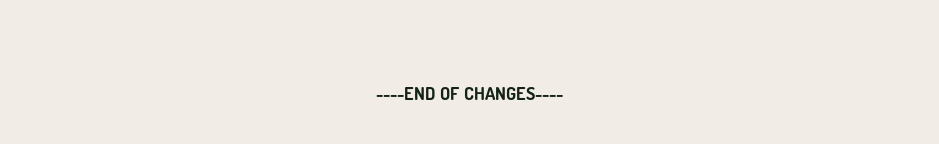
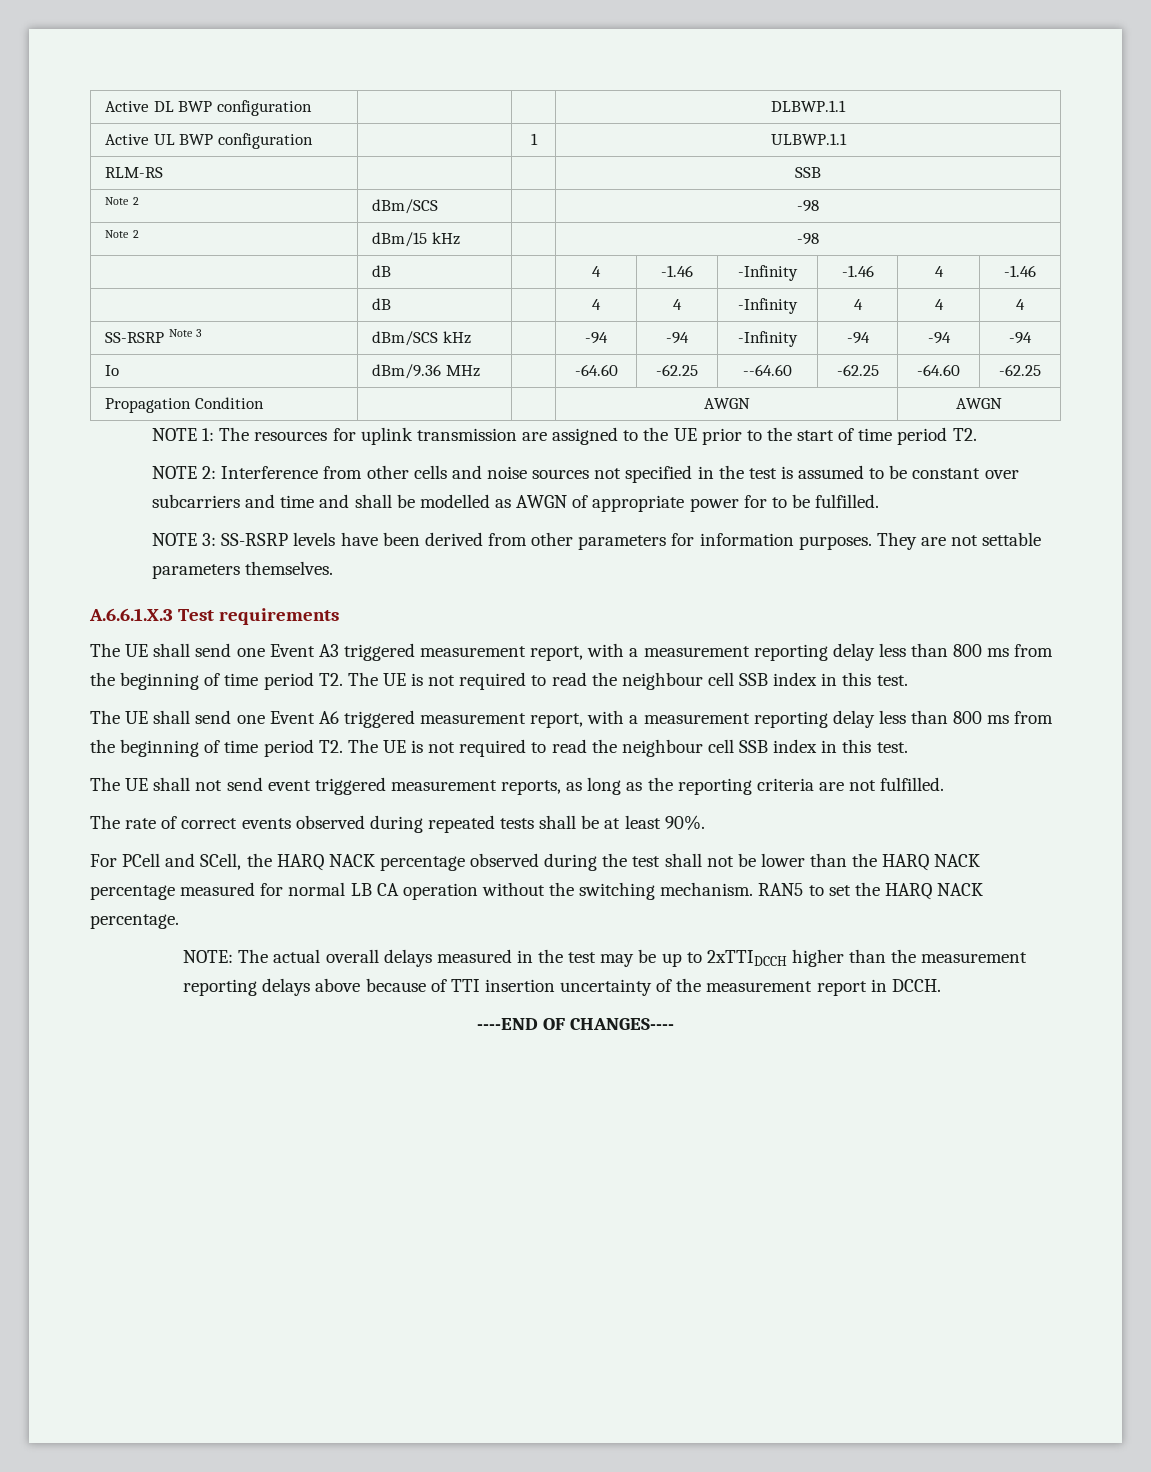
+ Active DL BWP configuration | | | DLBWP.1.1
+ Active UL BWP configuration | | 1 | ULBWP.1.1
+ RLM-RS | | | SSB
+ Note 2 | dBm/SCS | | -98
+ Note 2 | dBm/15 kHz | | -98
+ | dB | | 4 | -1.46 | -Infinity | -1.46 | 4 | -1.46
+ | dB | | 4 | 4 | -Infinity | 4 | 4 | 4
+ SS-RSRP Note 3 | dBm/SCS kHz | | -94 | -94 | -Infinity | -94 | -94 | -94
+ Io | dBm/9.36 MHz | | -64.60 | -62.25 | --64.60 | -62.25 | -64.60 | -62.25
+ Propagation Condition | | | AWGN | AWGN
+ NOTE 1: The resources for uplink transmission are assigned to the UE prior to the start of time period T2.
+ NOTE 2: Interference from other cells and noise sources not specified in the test is assumed to be constant over subcarriers and time and shall be modelled as AWGN of appropriate power for to be fulfilled.
+ NOTE 3: SS-RSRP levels have been derived from other parameters for information purposes. They are not settable parameters themselves.
+ A.6.6.1.X.3 Test requirements
+ The UE shall send one Event A3 triggered measurement report, with a measurement reporting delay less than 800 ms from the beginning of time period T2. The UE is not required to read the neighbour cell SSB index in this test.
+ The UE shall send one Event A6 triggered measurement report, with a measurement reporting delay less than 800 ms from the beginning of time period T2. The UE is not required to read the neighbour cell SSB index in this test.
+ The UE shall not send event triggered measurement reports, as long as the reporting criteria are not fulfilled.
+ The rate of correct events observed during repeated tests shall be at least 90%.
+ For PCell and SCell, the HARQ NACK percentage observed during the test shall not be lower than the HARQ NACK percentage measured for normal LB CA operation without the switching mechanism. RAN5 to set the HARQ NACK percentage.
+ NOTE: The actual overall delays measured in the test may be up to 2xTTIDCCH higher than the measurement reporting delays above because of TTI insertion uncertainty of the measurement report in DCCH.

